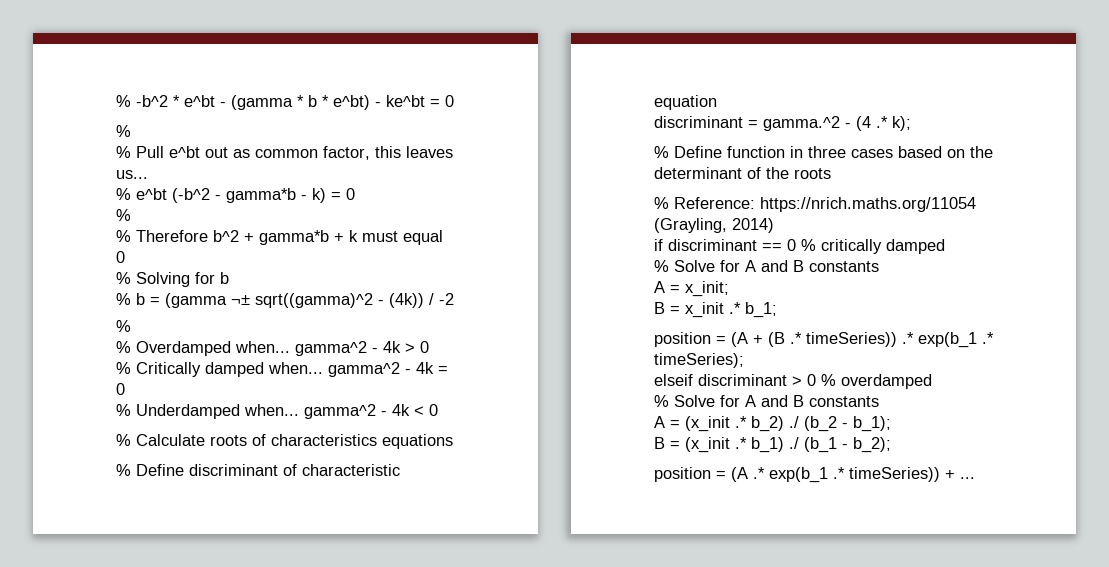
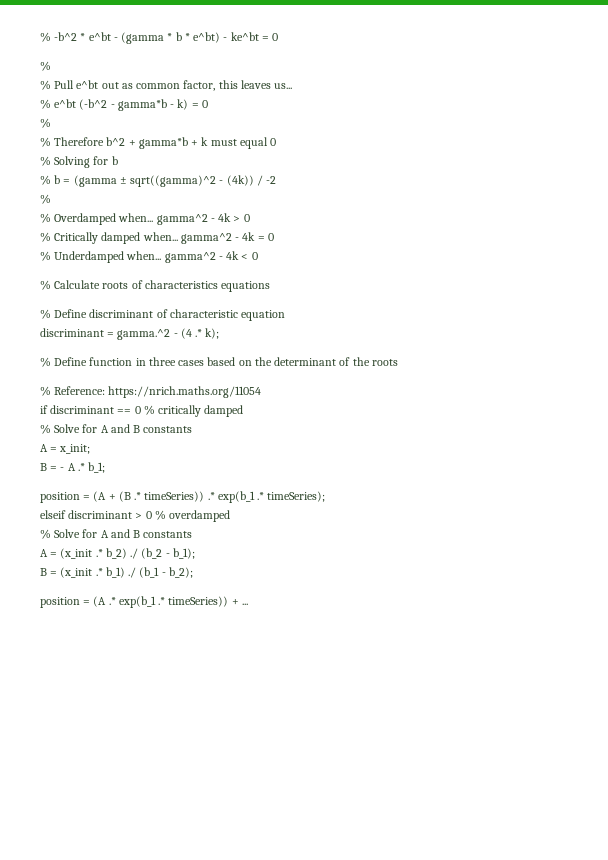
- % b = (gamma ¬± sqrt((gamma)^2 - (4k)) / -2
+ % b = (gamma ± sqrt((gamma)^2 - (4k)) / -2
- % Reference: https://nrich.maths.org/11054 (Grayling, 2014)
+ % Reference: https://nrich.maths.org/11054
- B = x_init .* b_1;
+ B = - A .* b_1;

